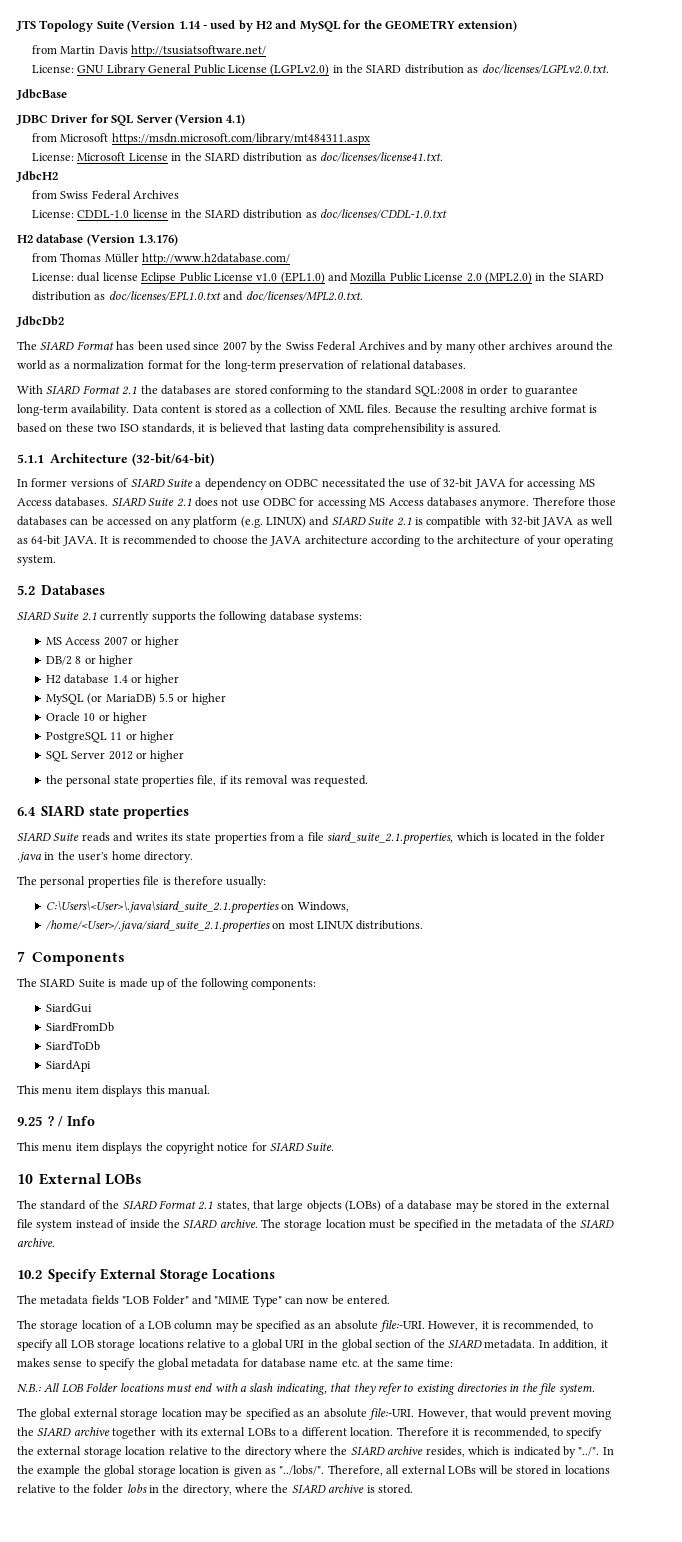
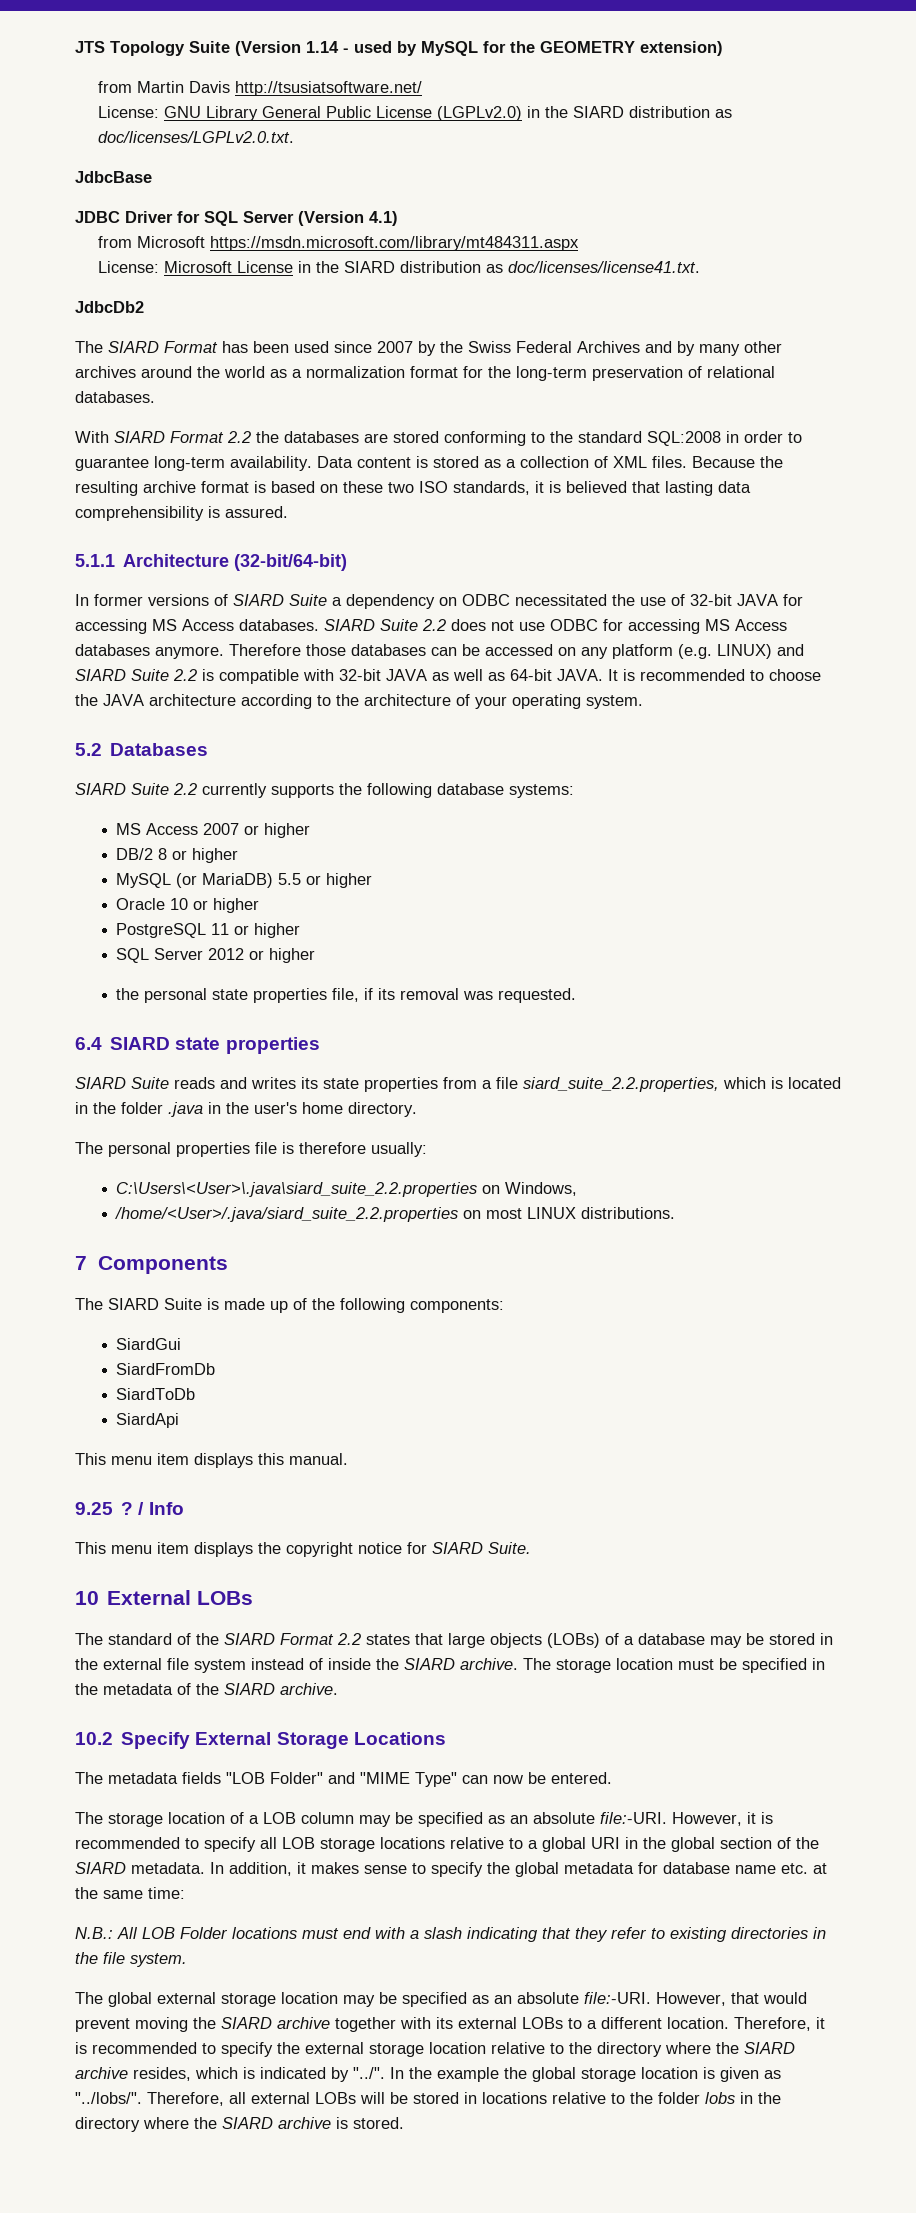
- JTS Topology Suite (Version 1.14 - used by H2 and MySQL for the GEOMETRY extension)
+ JTS Topology Suite (Version 1.14 - used by MySQL for the GEOMETRY extension)
- JdbcH2
- from Swiss Federal Archives
- License: CDDL-1.0 license in the SIARD distribution as doc/licenses/CDDL-1.0.txt
- H2 database (Version 1.3.176)
- from Thomas Müller http://www.h2database.com/
- License: dual license Eclipse Public License v1.0 (EPL1.0) and Mozilla Public License 2.0 (MPL2.0) in the SIARD distribution as doc/licenses/EPL1.0.txt and doc/licenses/MPL2.0.txt.
- With SIARD Format 2.1 the databases are stored conforming to the standard SQL:2008 in order to guarantee long-term availability.
+ With SIARD Format 2.2 the databases are stored conforming to the standard SQL:2008 in order to guarantee long-term availability.
- SIARD Suite 2.1 does not use ODBC for accessing MS Access databases anymore.
+ SIARD Suite 2.2 does not use ODBC for accessing MS Access databases anymore.
- Therefore those databases can be accessed on any platform (e.g. LINUX) and SIARD Suite 2.1 is compatible with 32-bit JAVA as well as 64-bit JAVA.
+ Therefore those databases can be accessed on any platform (e.g. LINUX) and SIARD Suite 2.2 is compatible with 32-bit JAVA as well as 64-bit JAVA.
- SIARD Suite 2.1 currently supports the following database systems:
+ SIARD Suite 2.2 currently supports the following database systems:
- H2 database 1.4 or higher
- SIARD Suite reads and writes its state properties from a file siard_suite_2.1.properties, which is located in the folder .java in the user's home directory.
+ SIARD Suite reads and writes its state properties from a file siard_suite_2.2.properties, which is located in the folder .java in the user's home directory.
- C:\Users\<User>\.java\siard_suite_2.1.properties on Windows,
+ C:\Users\<User>\.java\siard_suite_2.2.properties on Windows,
- /home/<User>/.java/siard_suite_2.1.properties on most LINUX distributions.
+ /home/<User>/.java/siard_suite_2.2.properties on most LINUX distributions.
- The standard of the SIARD Format 2.1 states, that large objects (LOBs) of a database may be stored in the external file system instead of inside the SIARD archive.
+ The standard of the SIARD Format 2.2 states that large objects (LOBs) of a database may be stored in the external file system instead of inside the SIARD archive.
- However, it is recommended, to specify all LOB storage locations relative to a global URI in the global section of the SIARD metadata.
+ However, it is recommended to specify all LOB storage locations relative to a global URI in the global section of the SIARD metadata.
- N.B.: All LOB Folder locations must end with a slash indicating, that they refer to existing directories in the file system.
+ N.B.: All LOB Folder locations must end with a slash indicating that they refer to existing directories in the file system.
- Therefore it is recommended, to specify the external storage location relative to the directory where the SIARD archive resides, which is indicated by "../". In the example the global storage location is given as "../lobs/". Therefore, all external LOBs will be stored in locations relative to the folder lobs in the directory, where the SIARD archive is stored.
+ Therefore, it is recommended to specify the external storage location relative to the directory where the SIARD archive resides, which is indicated by "../". In the example the global storage location is given as "../lobs/". Therefore, all external LOBs will be stored in locations relative to the folder lobs in the directory where the SIARD archive is stored.

